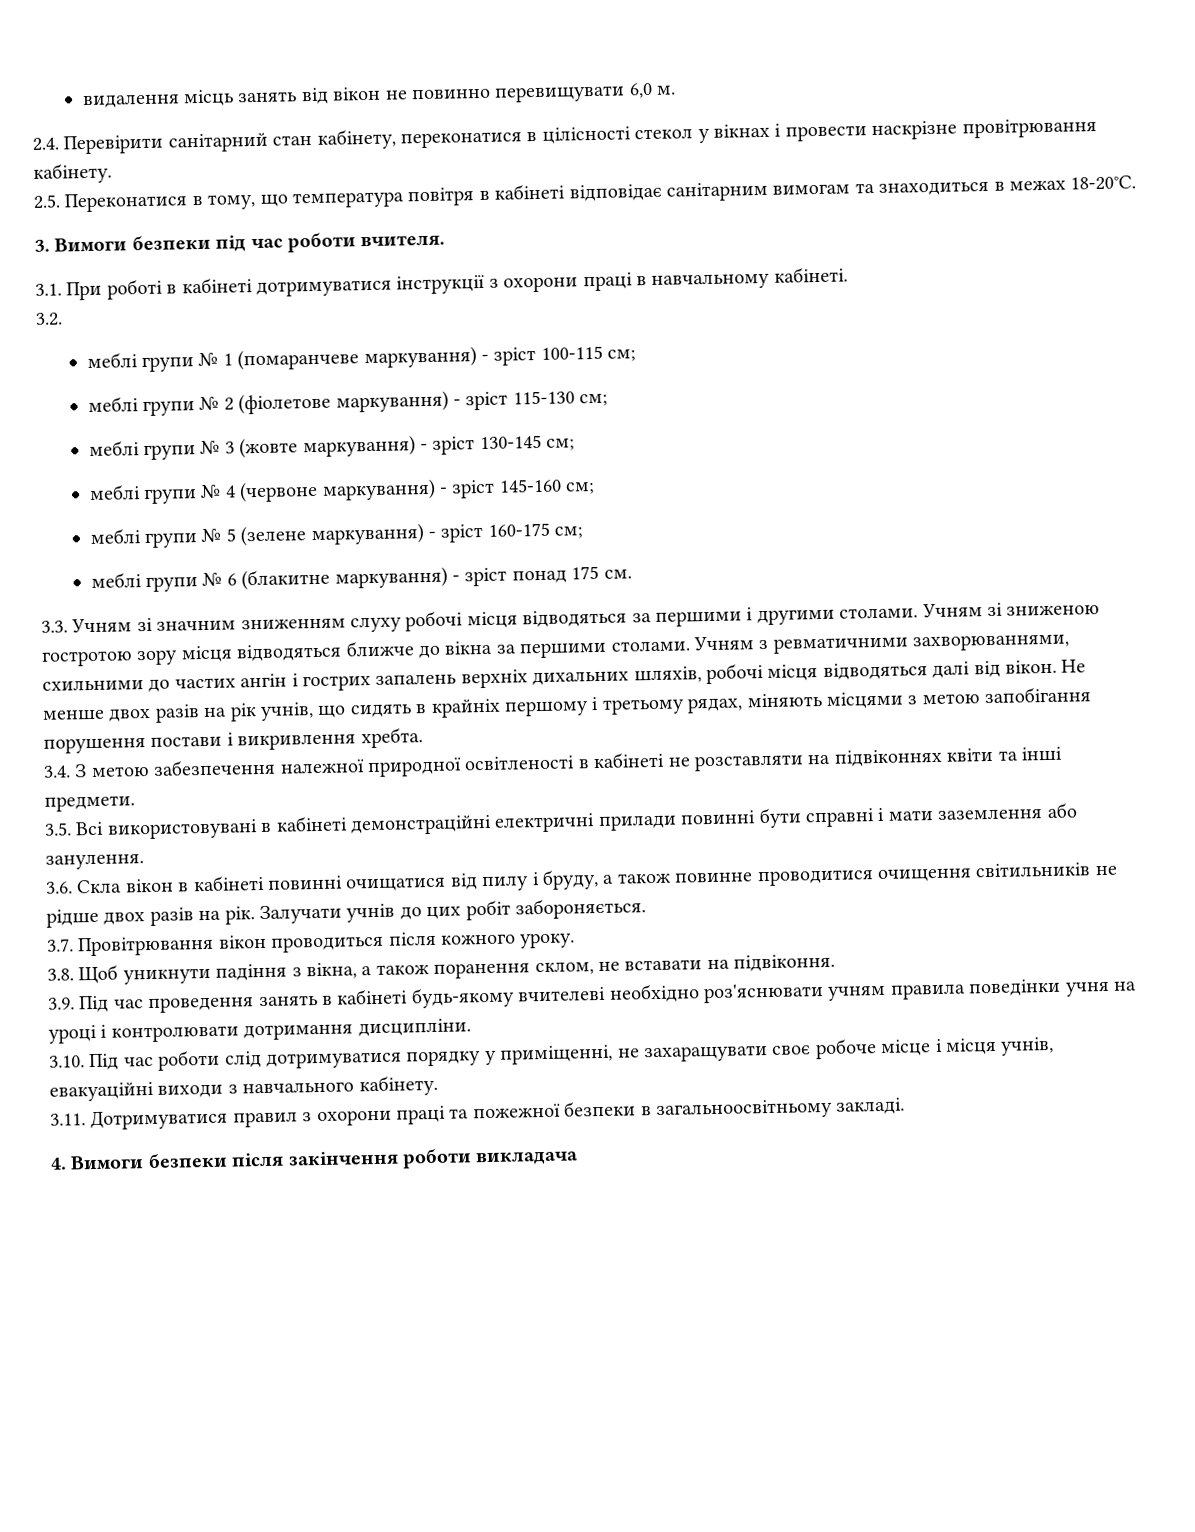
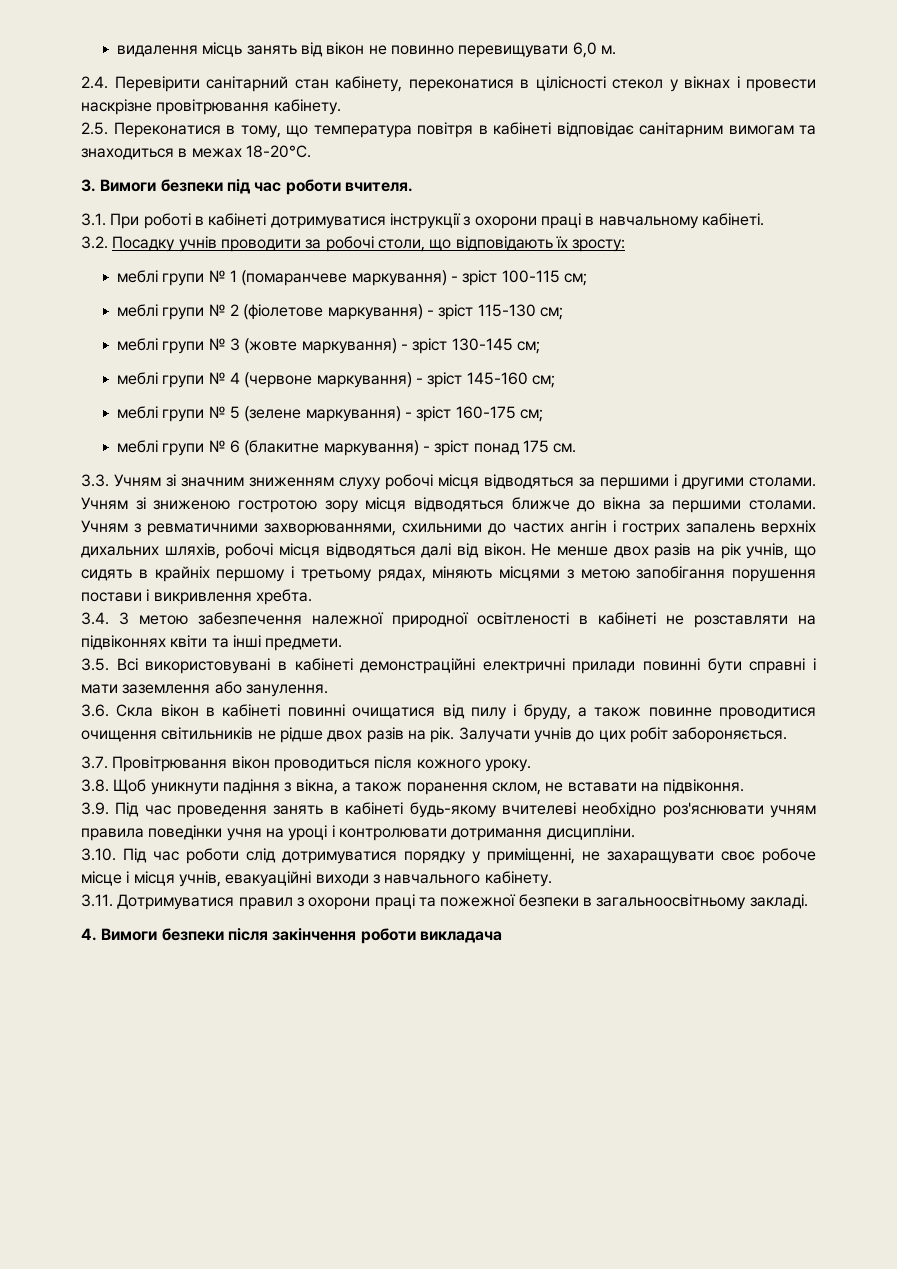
- 3.2.
+ 3.2. Посадку учнів проводити за робочі столи, що відповідають їх зросту:

